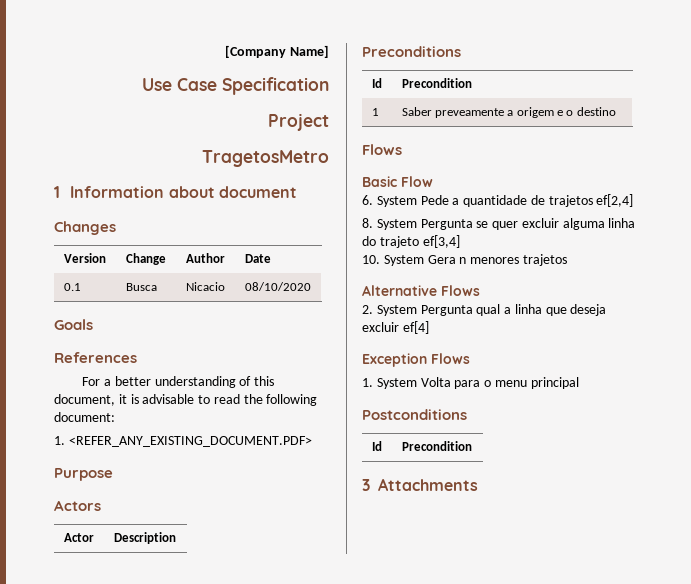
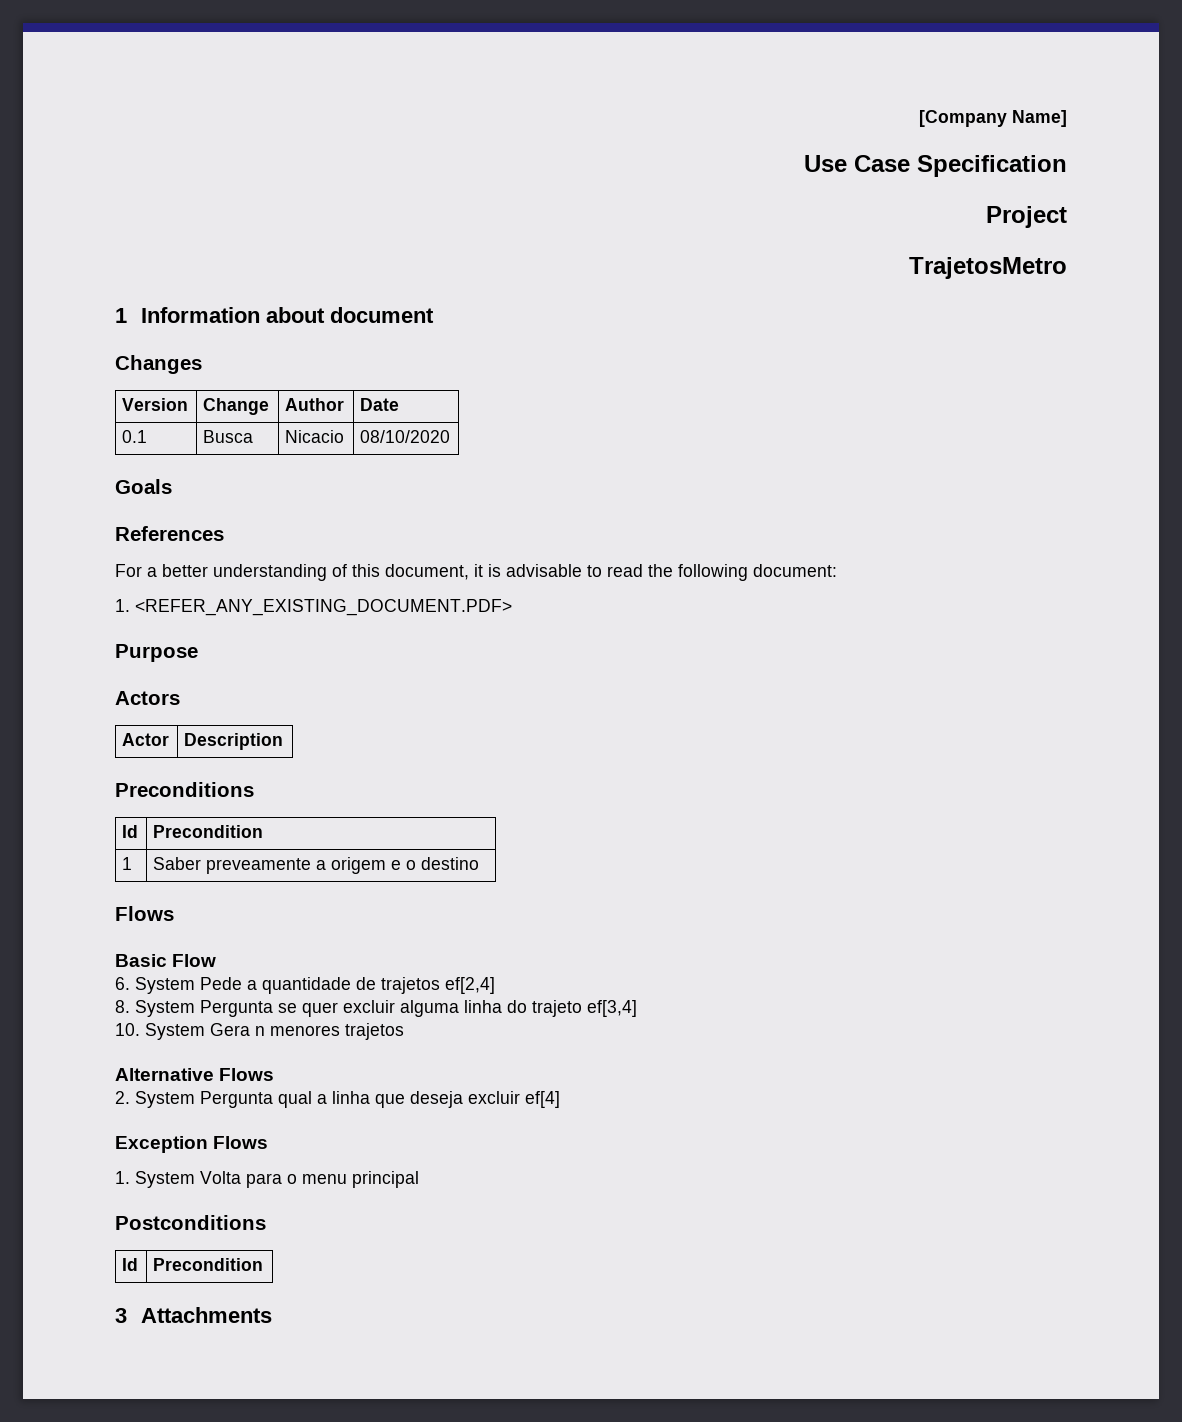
- TragetosMetro
+ TrajetosMetro

